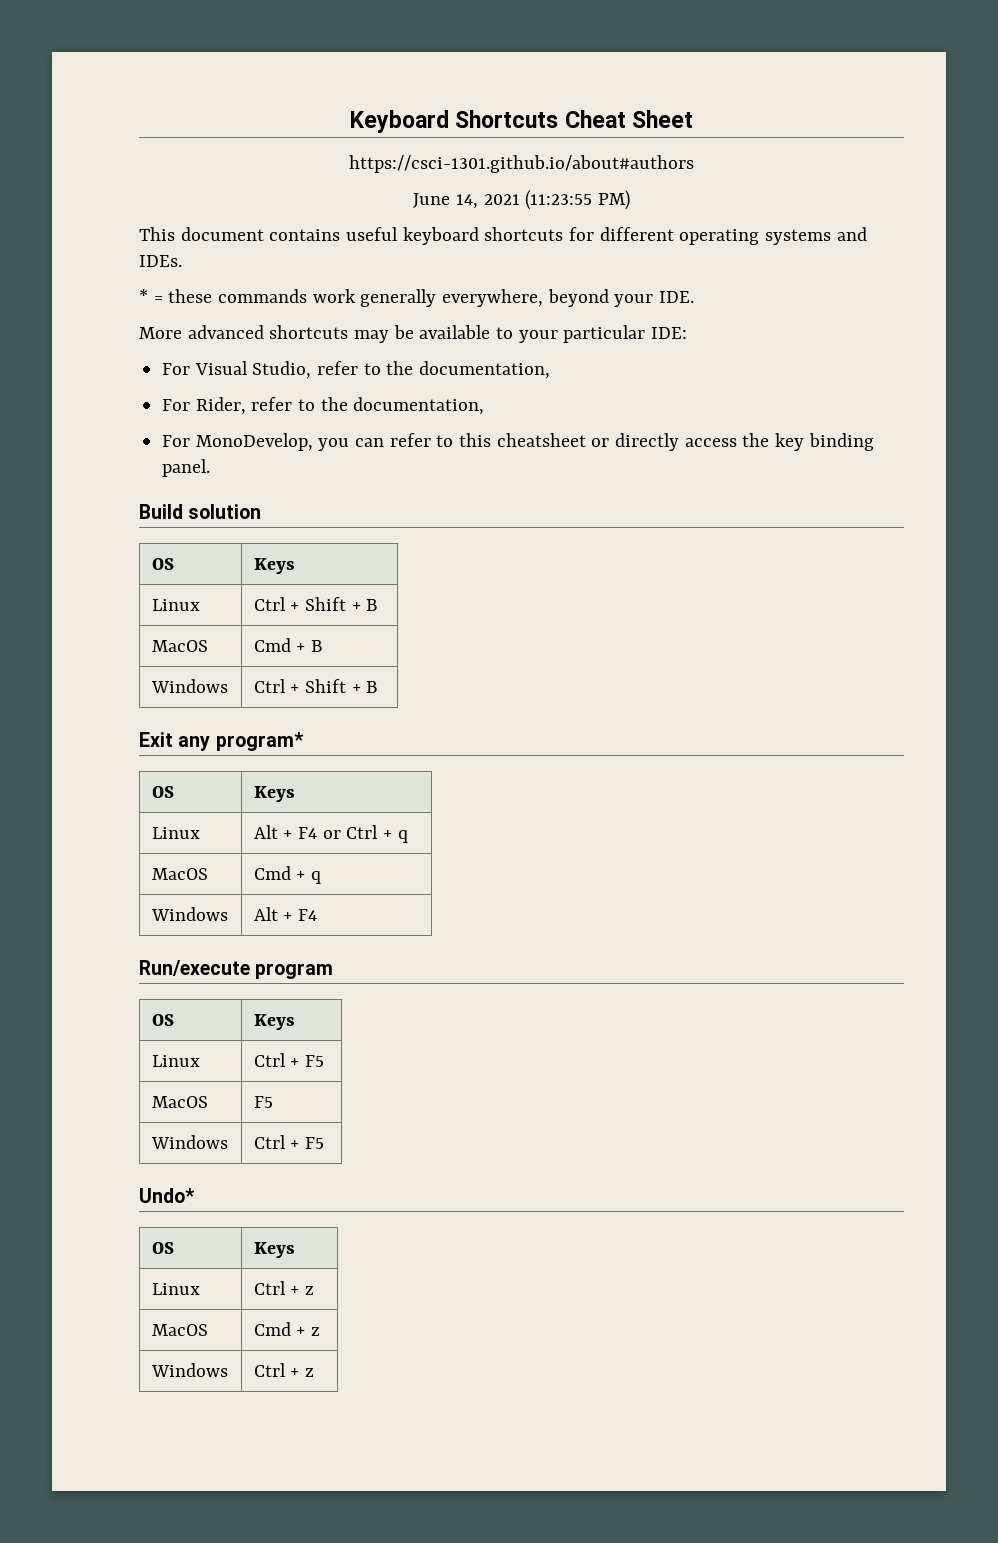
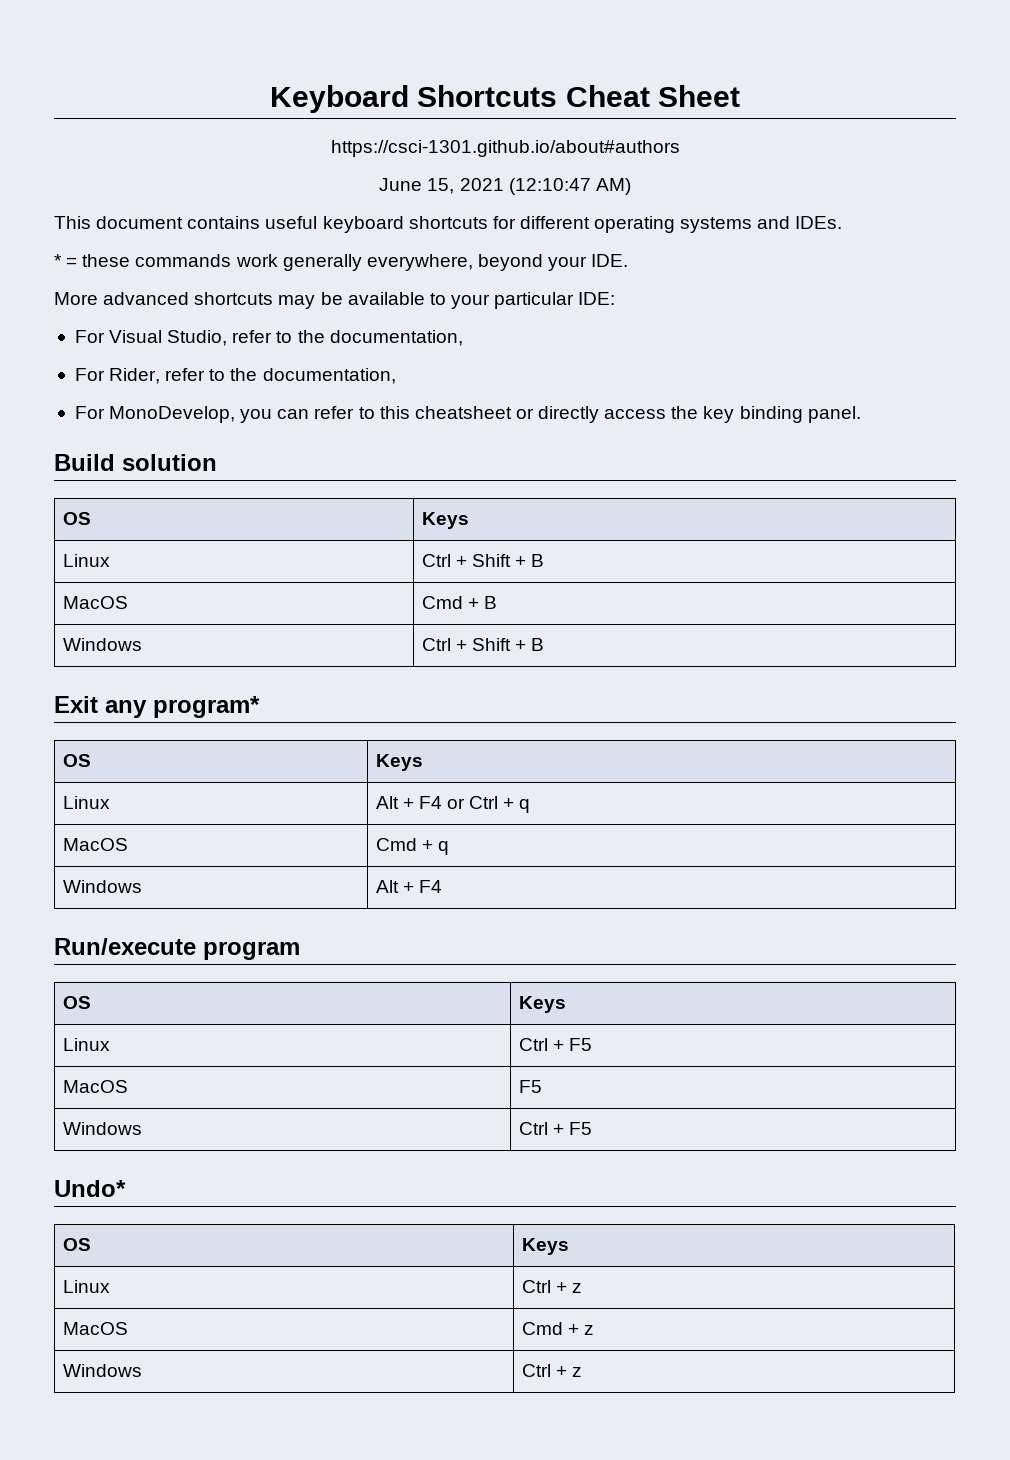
- June 14, 2021 (11:23:55 PM)
+ June 15, 2021 (12:10:47 AM)

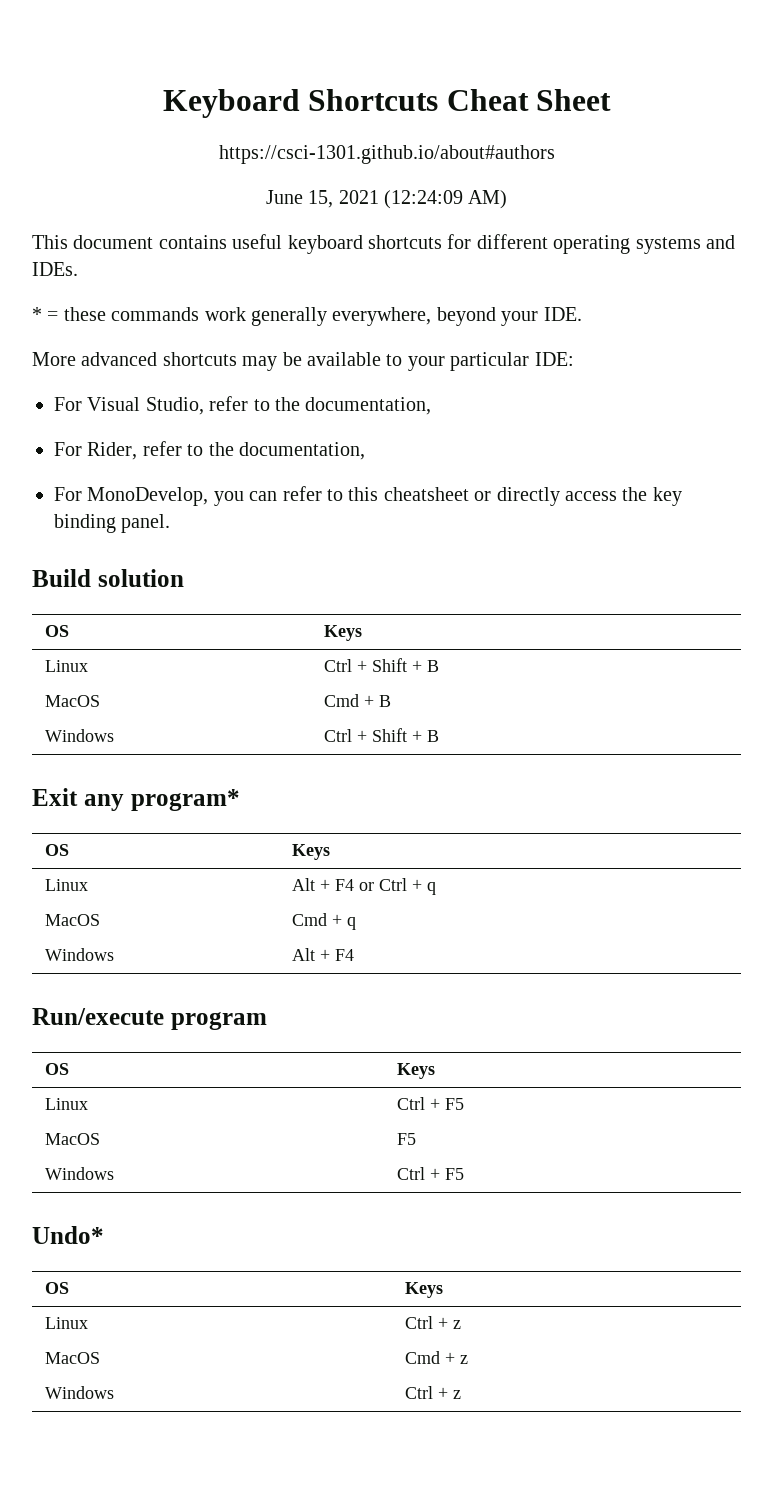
- June 15, 2021 (12:10:47 AM)
+ June 15, 2021 (12:24:09 AM)

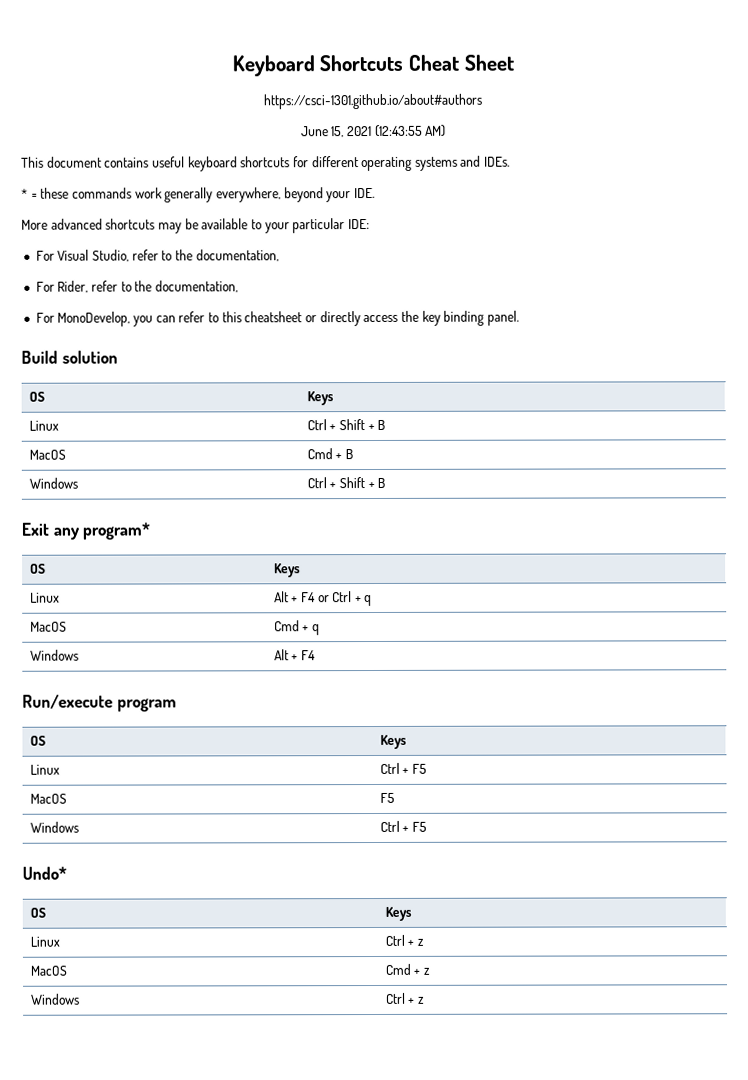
- June 15, 2021 (12:24:09 AM)
+ June 15, 2021 (12:43:55 AM)

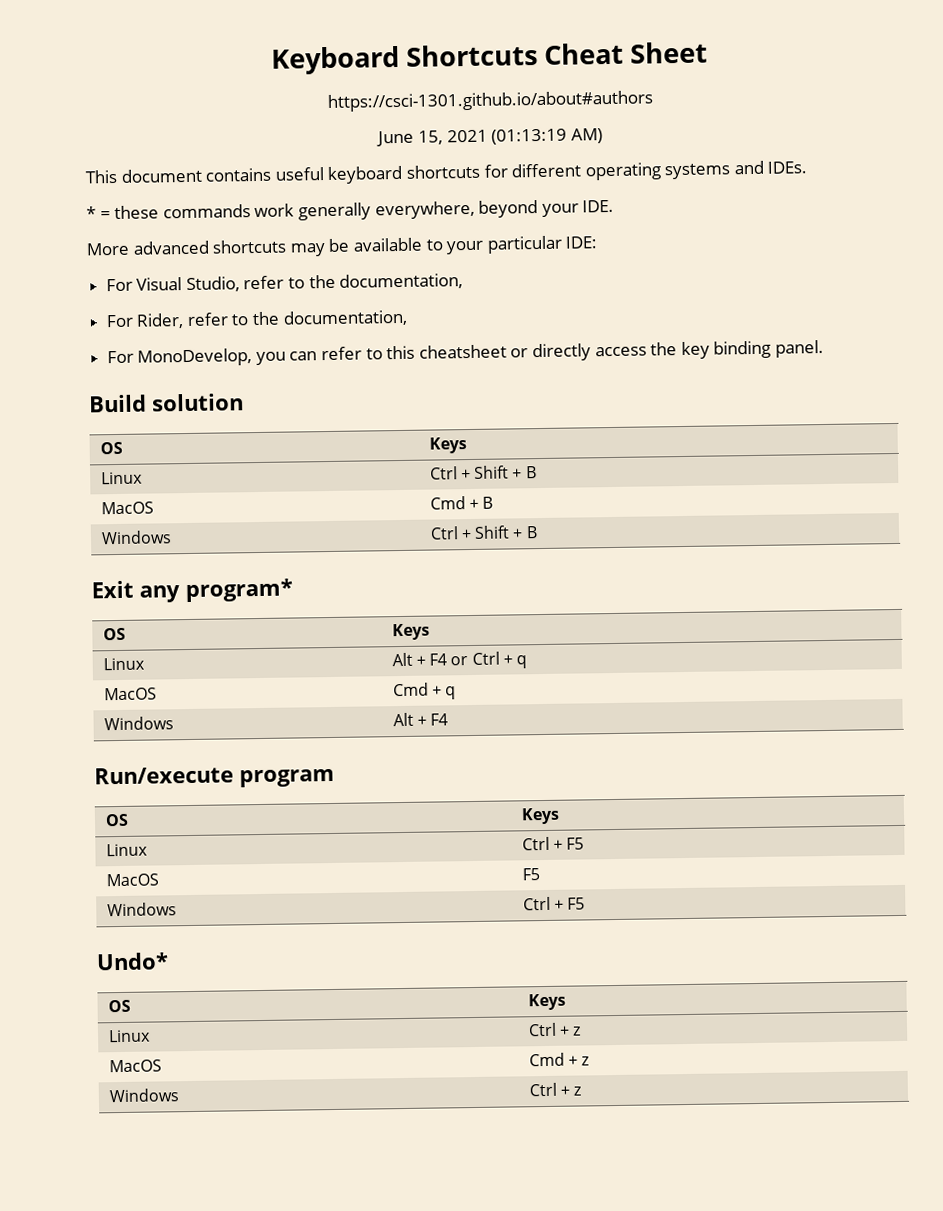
- June 15, 2021 (12:43:55 AM)
+ June 15, 2021 (01:13:19 AM)

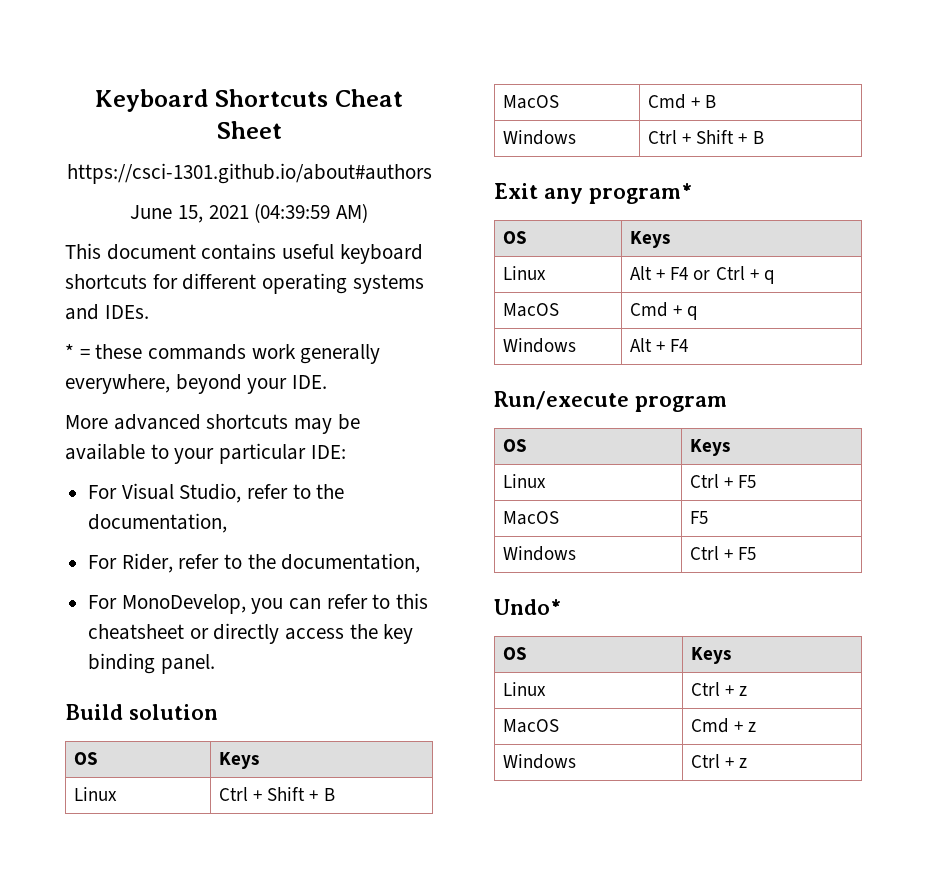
- June 15, 2021 (01:13:19 AM)
+ June 15, 2021 (04:39:59 AM)

